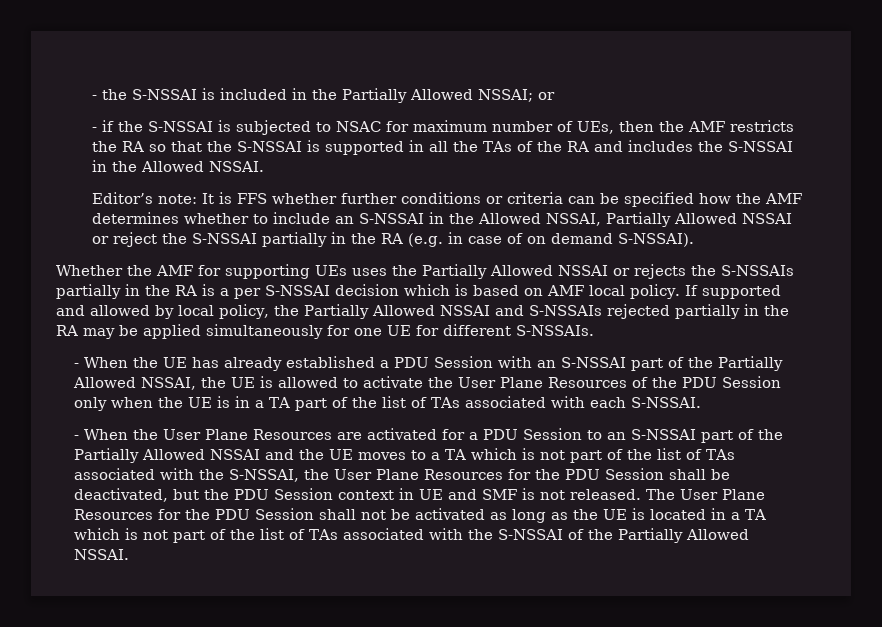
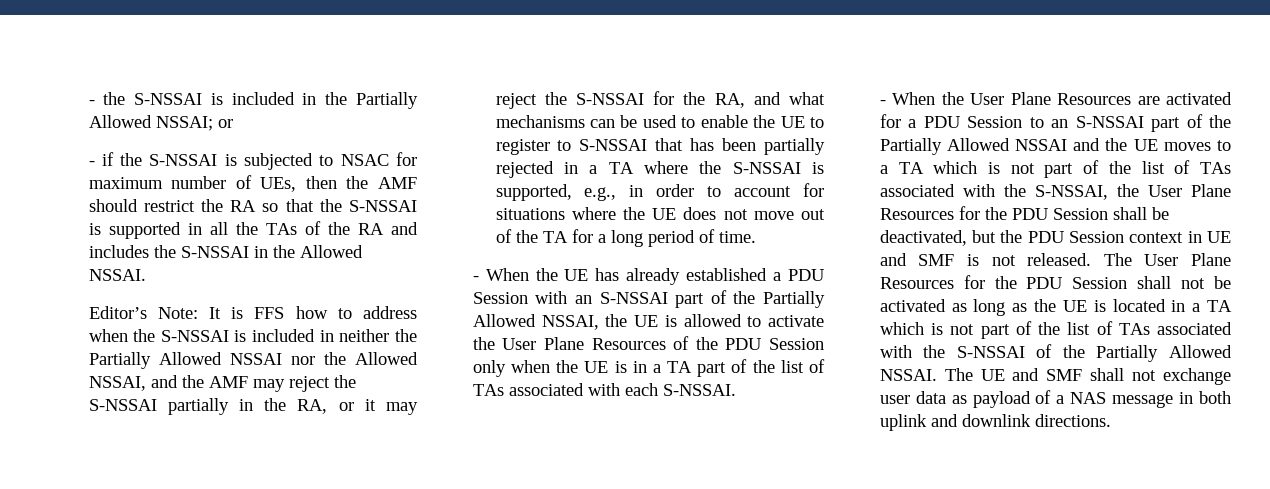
- - if the S-NSSAI is subjected to NSAC for maximum number of UEs, then the AMF restricts the RA so that the S-NSSAI is supported in all the TAs of the RA and includes the S-NSSAI in the Allowed NSSAI.
+ - if the S-NSSAI is subjected to NSAC for maximum number of UEs, then the AMF should restrict the RA so that the S-NSSAI is supported in all the TAs of the RA and includes the S-NSSAI in the Allowed NSSAI.
- Editor’s note: It is FFS whether further conditions or criteria can be specified how the AMF determines whether to include an S-NSSAI in the Allowed NSSAI, Partially Allowed NSSAI or reject the S-NSSAI partially in the RA (e.g. in case of on demand S-NSSAI).
- Whether the AMF for supporting UEs uses the Partially Allowed NSSAI or rejects the S-NSSAIs partially in the RA is a per S-NSSAI decision which is based on AMF local policy. If supported and allowed by local policy, the Partially Allowed NSSAI and S-NSSAIs rejected partially in the RA may be applied simultaneously for one UE for different S-NSSAIs.
+ Editor’s Note: It is FFS how to address when the S-NSSAI is included in neither the Partially Allowed NSSAI nor the Allowed NSSAI, and the AMF may reject the S-NSSAI partially in the RA, or it may reject the S-NSSAI for the RA, and what mechanisms can be used to enable the UE to register to S-NSSAI that has been partially rejected in a TA where the S-NSSAI is supported, e.g., in order to account for situations where the UE does not move out of the TA for a long period of time.
+ The UE and SMF shall not exchange user data as payload of a NAS message in both uplink and downlink directions.

